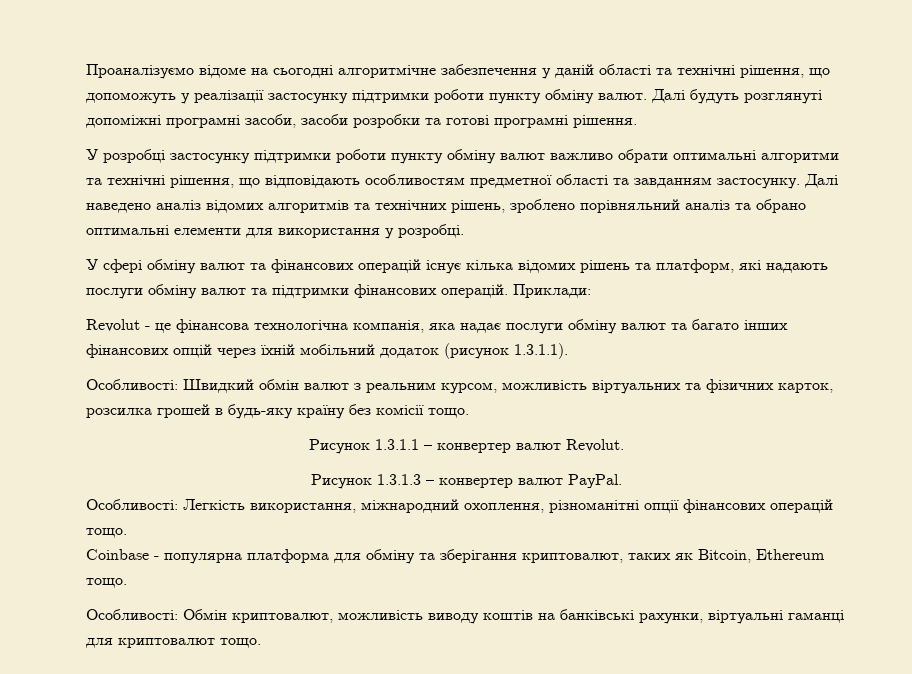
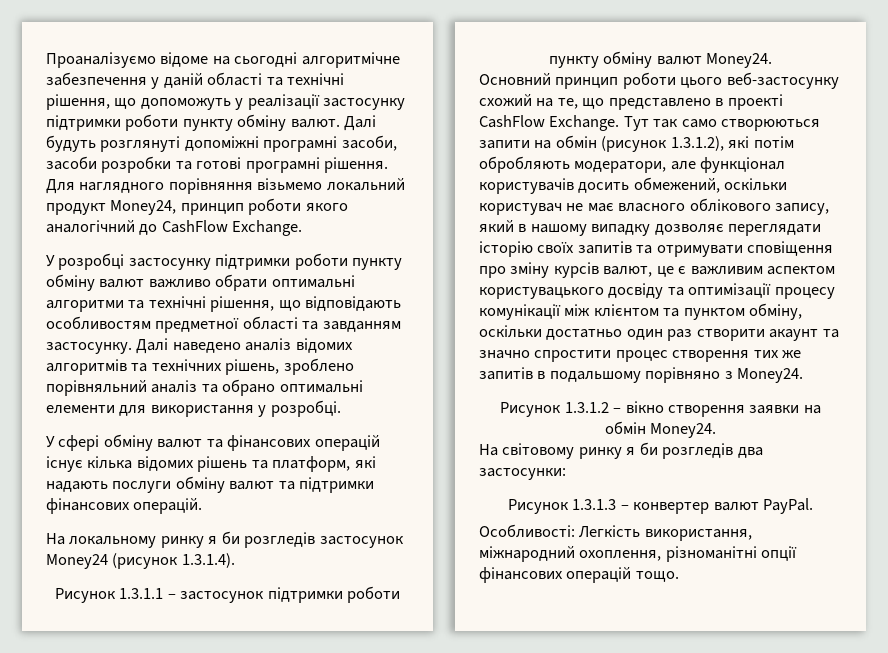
+ Для наглядного порівняння візьмемо локальний продукт Money24, принцип роботи якого аналогічний до CashFlow Exchange.
- У сфері обміну валют та фінансових операцій існує кілька відомих рішень та платформ, які надають послуги обміну валют та підтримки фінансових операцій. Приклади:
- Revolut - це фінансова технологічна компанія, яка надає послуги обміну валют та багато інших фінансових опцій через їхній мобільний додаток (рисунок 1.3.1.1).
- Особливості: Швидкий обмін валют з реальним курсом, можливість віртуальних та фізичних карток, розсилка грошей в будь-яку країну без комісії тощо.
- Рисунок 1.3.1.1 – конвертер валют Revolut.
+ У сфері обміну валют та фінансових операцій існує кілька відомих рішень та платформ, які надають послуги обміну валют та підтримки фінансових операцій.
+ На локальному ринку я би розгледів застосунок Money24 (рисунок 1.3.1.4).
+ Рисунок 1.3.1.1 – застосунок підтримки роботи пункту обміну валют Money24.
+ Основний принцип роботи цього веб-застосунку схожий на те, що представлено в проекті CashFlow Exchange. Тут так само створюються запити на обмін (рисунок 1.3.1.2), які потім обробляють модератори, але функціонал користувачів досить обмежений, оскільки користувач не має власного облікового запису, який в нашому випадку дозволяє переглядати історію своїх запитів та отримувати сповіщення про зміну курсів валют, це є важливим аспектом користувацького досвіду та оптимізації процесу комунікації між клієнтом та пунктом обміну, оскільки достатньо один раз створити акаунт та значно спростити процес створення тих же запитів в подальшому порівняно з Money24.
+ Рисунок 1.3.1.2 – вікно створення заявки на обмін Money24.
+ На світовому ринку я би розгледів два застосунки:
- Coinbase - популярна платформа для обміну та зберігання криптовалют, таких як Bitcoin, Ethereum тощо.
- Особливості: Обмін криптовалют, можливість виводу коштів на банківські рахунки, віртуальні гаманці для криптовалют тощо.

